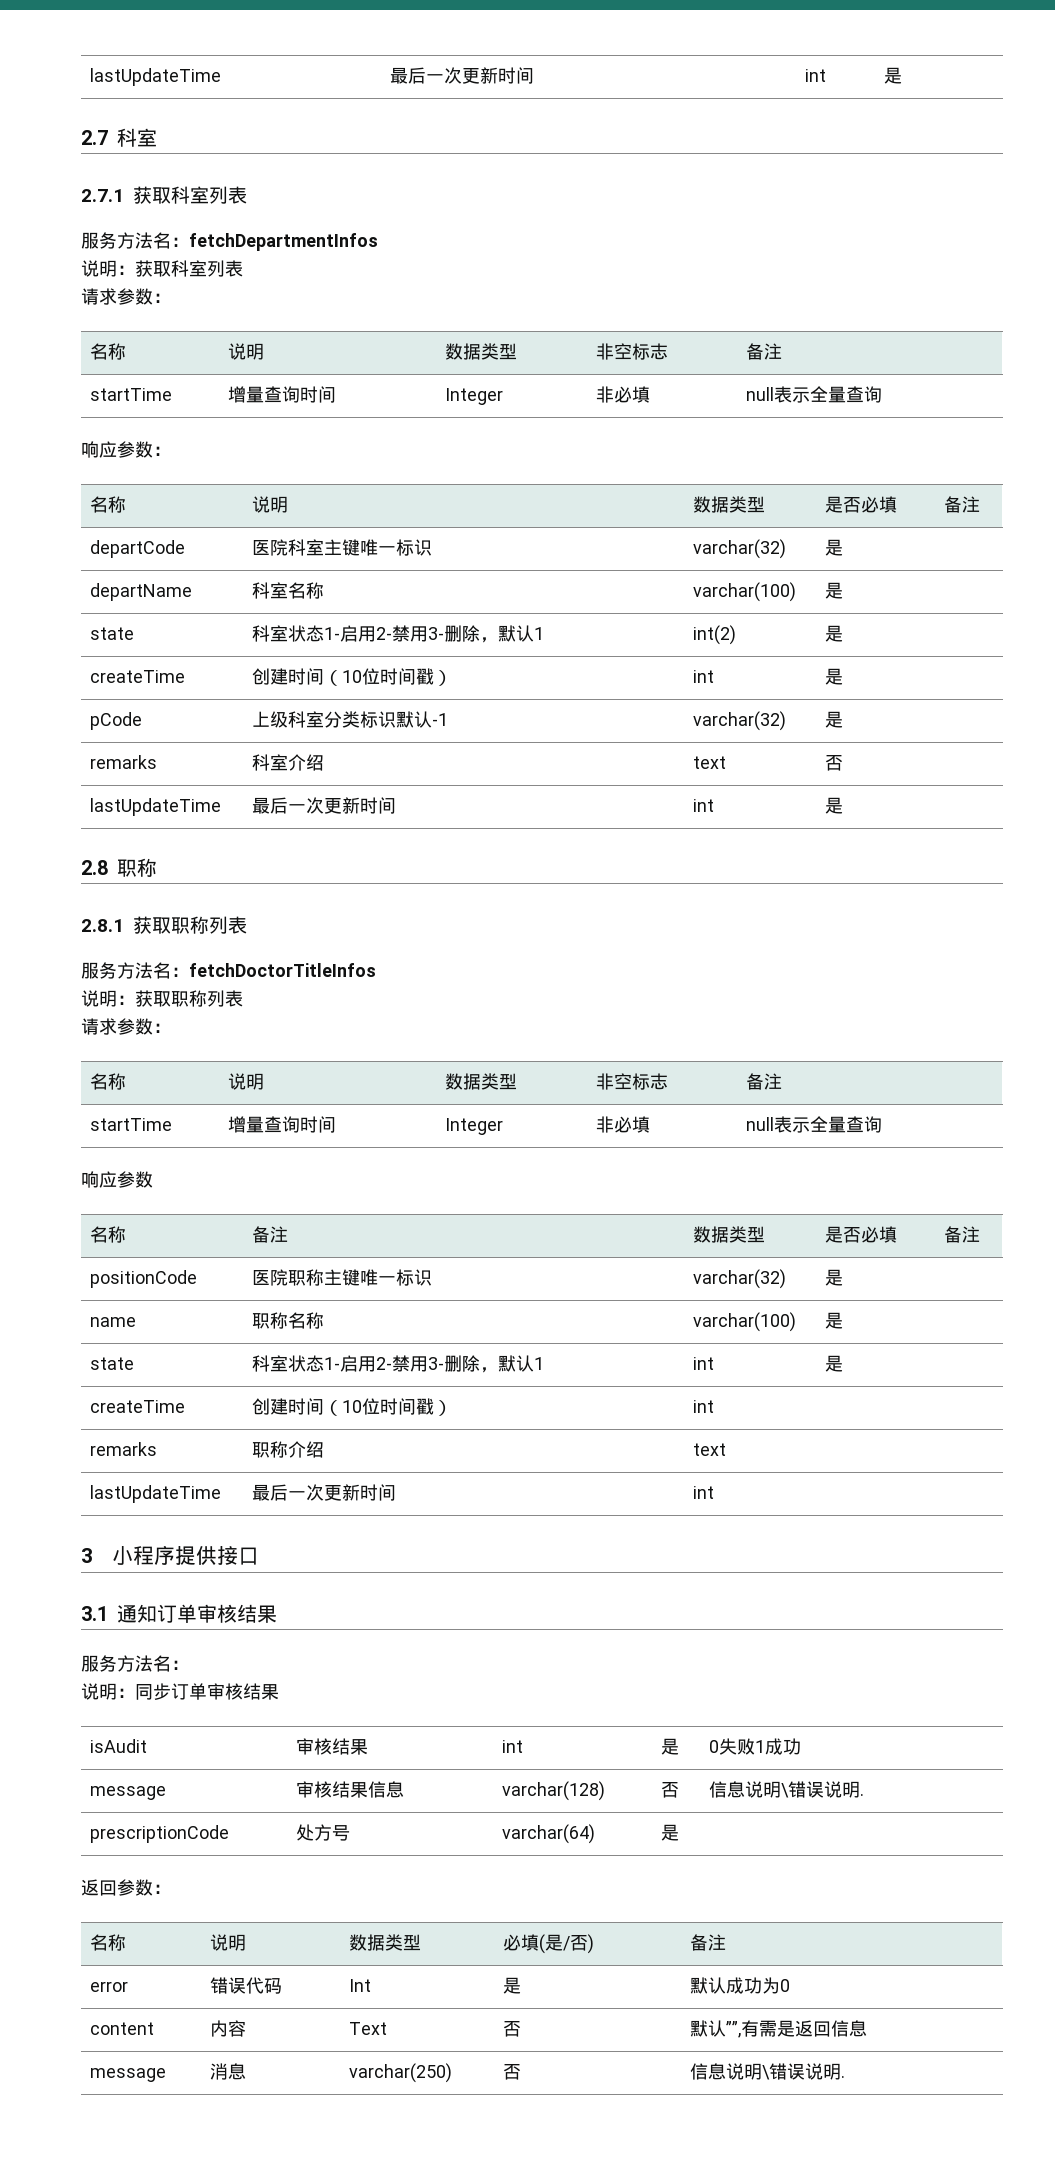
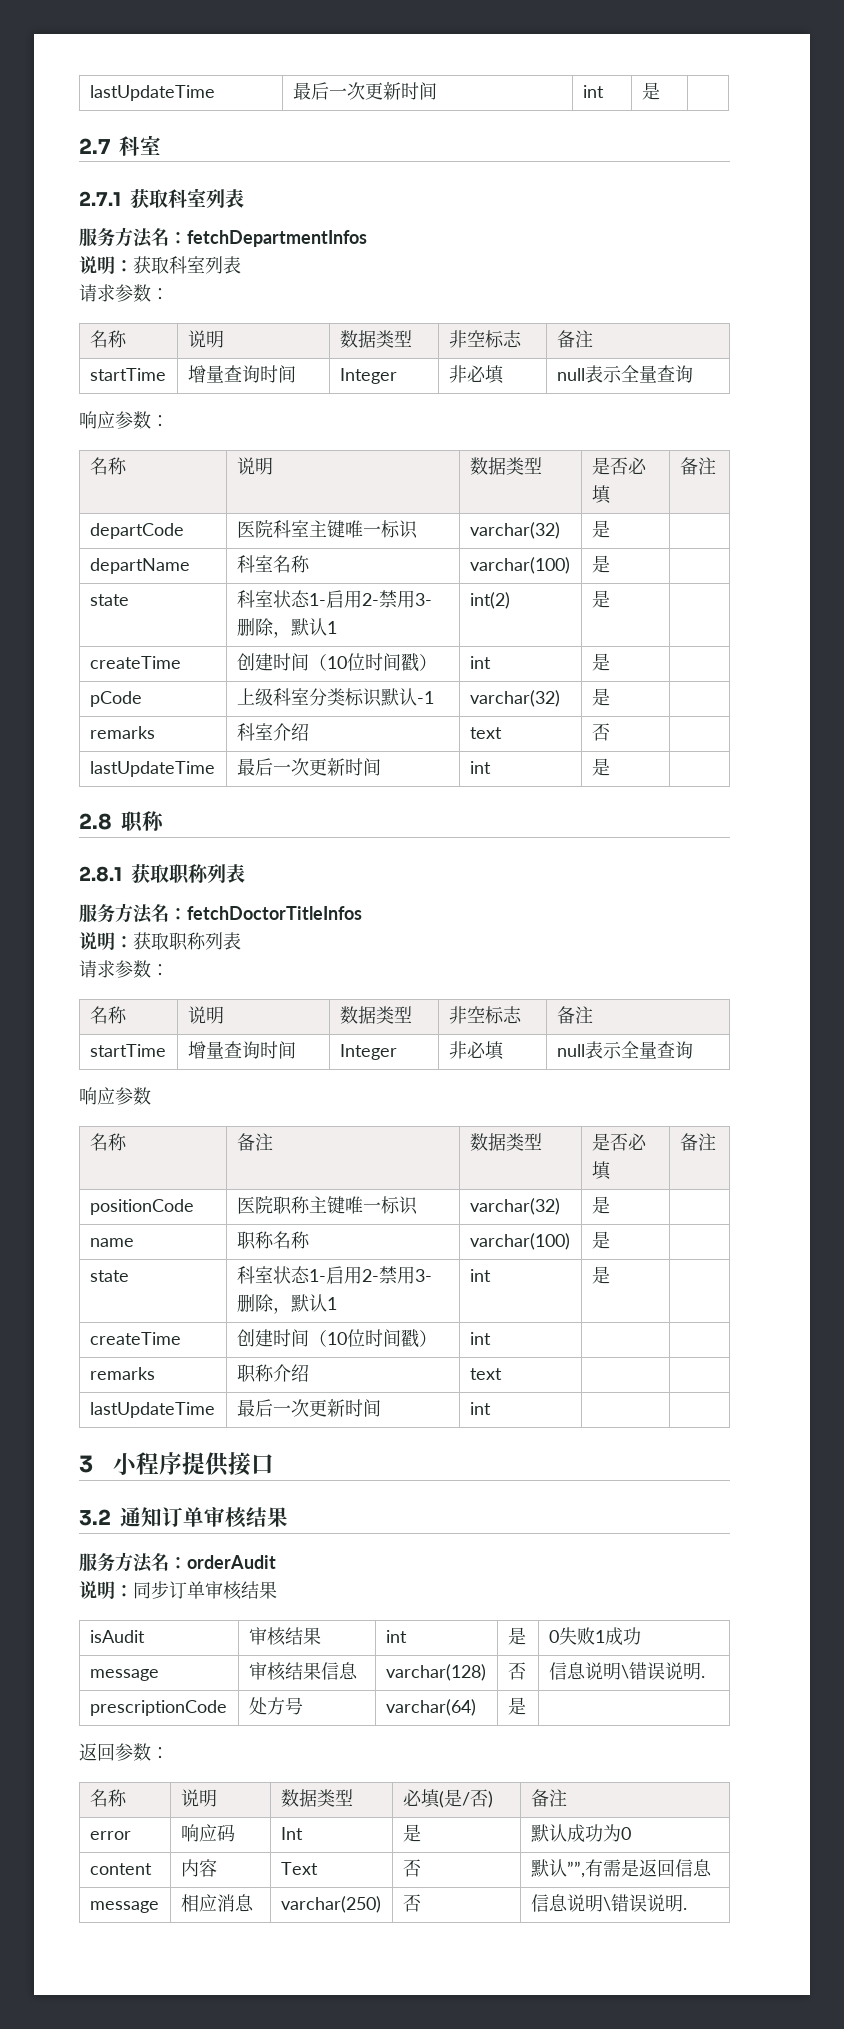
- 3.1通知订单审核结果
- 服务方法名：
+ 3.2通知订单审核结果
+ 服务方法名：orderAudit
- error | 错误代码 | Int | 是 | 默认成功为0
+ error | 响应码 | Int | 是 | 默认成功为0
- message | 消息 | varchar(250) | 否 | 信息说明\错误说明.
+ message | 相应消息 | varchar(250) | 否 | 信息说明\错误说明.

